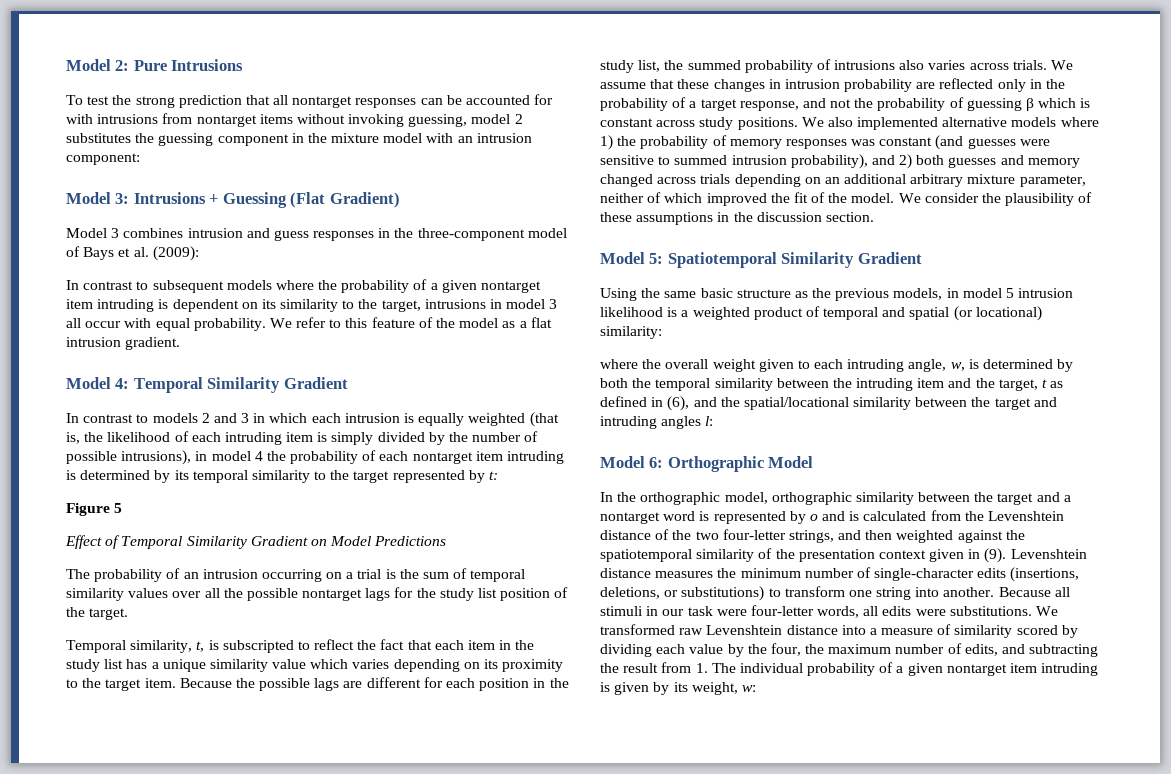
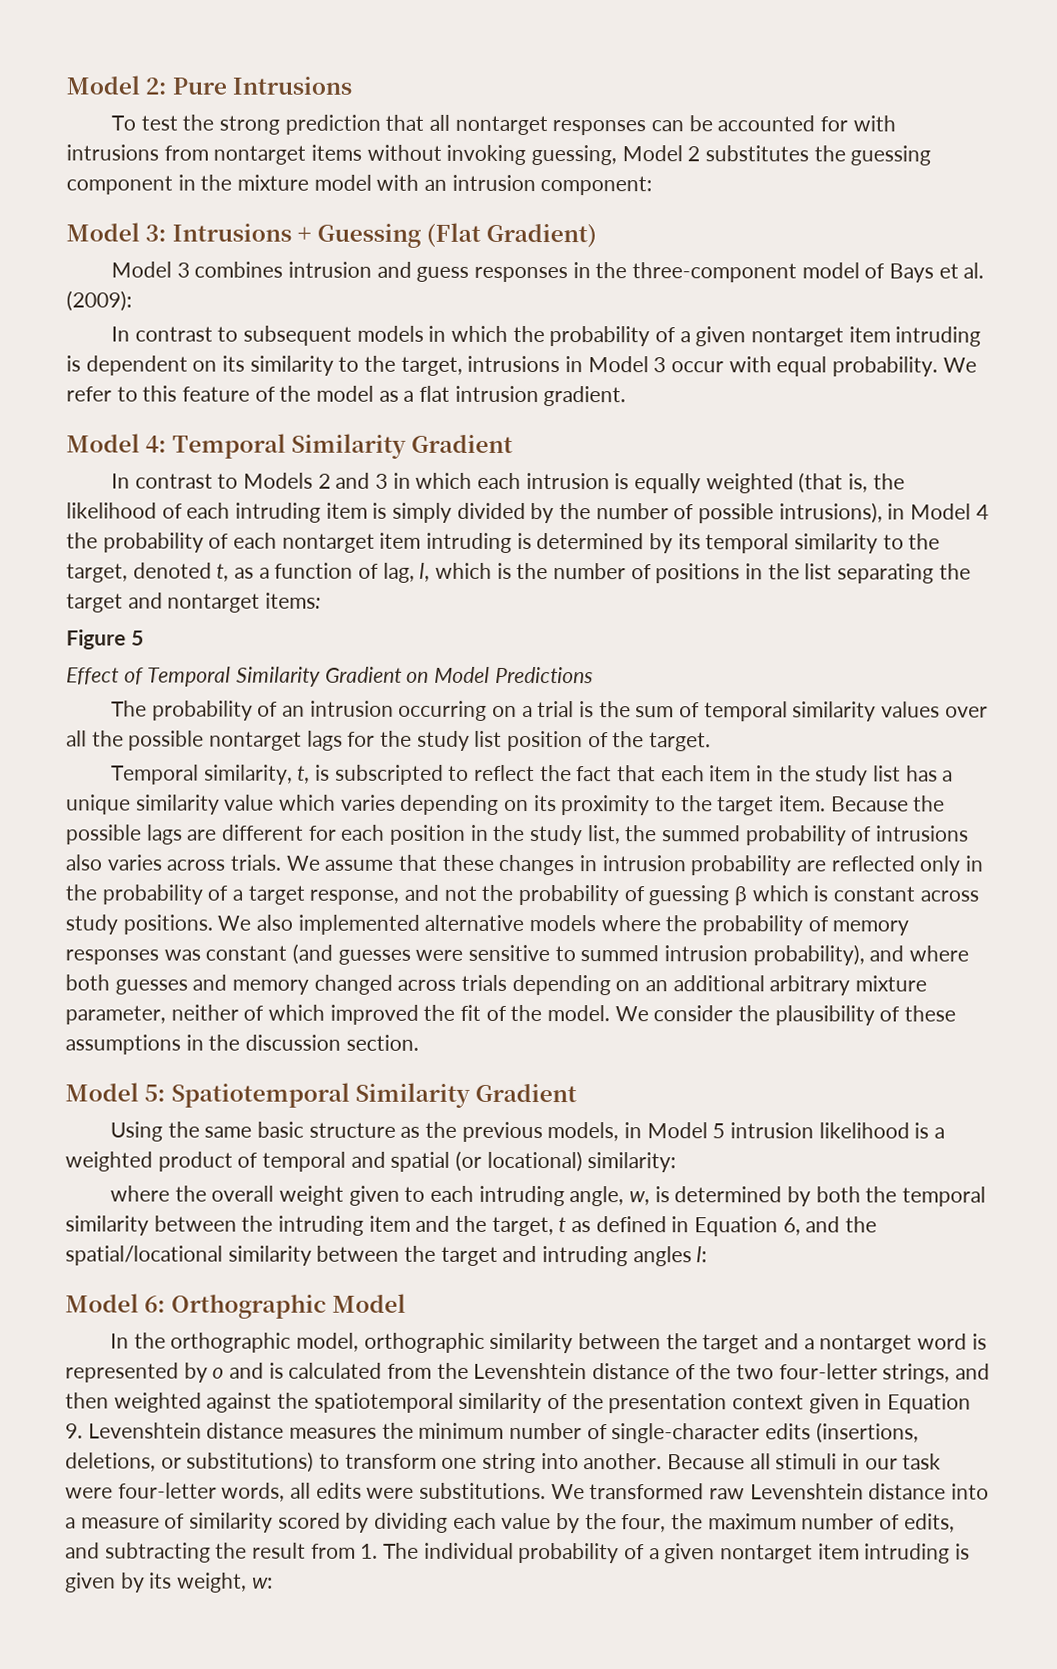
- To test the strong prediction that all nontarget responses can be accounted for with intrusions from nontarget items without invoking guessing, model 2 substitutes the guessing component in the mixture model with an intrusion component:
+ To test the strong prediction that all nontarget responses can be accounted for with intrusions from nontarget items without invoking guessing, Model 2 substitutes the guessing component in the mixture model with an intrusion component:
- In contrast to subsequent models where the probability of a given nontarget item intruding is dependent on its similarity to the target, intrusions in model 3 all occur with equal probability.
+ In contrast to subsequent models in which the probability of a given nontarget item intruding is dependent on its similarity to the target, intrusions in Model 3 occur with equal probability.
- In contrast to models 2 and 3 in which each intrusion is equally weighted (that is, the likelihood of each intruding item is simply divided by the number of possible intrusions), in model 4 the probability of each nontarget item intruding is determined by its temporal similarity to the target represented by t:
+ In contrast to Models 2 and 3 in which each intrusion is equally weighted (that is, the likelihood of each intruding item is simply divided by the number of possible intrusions), in Model 4 the probability of each nontarget item intruding is determined by its temporal similarity to the target, denoted t, as a function of lag, l, which is the number of positions in the list separating the target and nontarget items:
- We also implemented alternative models where 1) the probability of memory responses was constant (and guesses were sensitive to summed intrusion probability), and 2) both guesses and memory changed across trials depending on an additional arbitrary mixture parameter, neither of which improved the fit of the model.
+ We also implemented alternative models where the probability of memory responses was constant (and guesses were sensitive to summed intrusion probability), and where both guesses and memory changed across trials depending on an additional arbitrary mixture parameter, neither of which improved the fit of the model.
- Using the same basic structure as the previous models, in model 5 intrusion likelihood is a weighted product of temporal and spatial (or locational) similarity:
+ Using the same basic structure as the previous models, in Model 5 intrusion likelihood is a weighted product of temporal and spatial (or locational) similarity:
- where the overall weight given to each intruding angle, w, is determined by both the temporal similarity between the intruding item and the target, t as defined in (6), and the spatial/locational similarity between the target and intruding angles l:
+ where the overall weight given to each intruding angle, w, is determined by both the temporal similarity between the intruding item and the target, t as defined in Equation 6, and the spatial/locational similarity between the target and intruding angles l:
- In the orthographic model, orthographic similarity between the target and a nontarget word is represented by o and is calculated from the Levenshtein distance of the two four-letter strings, and then weighted against the spatiotemporal similarity of the presentation context given in (9). Levenshtein distance measures the minimum number of single-character edits (insertions, deletions, or substitutions) to transform one string into another.
+ In the orthographic model, orthographic similarity between the target and a nontarget word is represented by o and is calculated from the Levenshtein distance of the two four-letter strings, and then weighted against the spatiotemporal similarity of the presentation context given in Equation 9. Levenshtein distance measures the minimum number of single-character edits (insertions, deletions, or substitutions) to transform one string into another.

